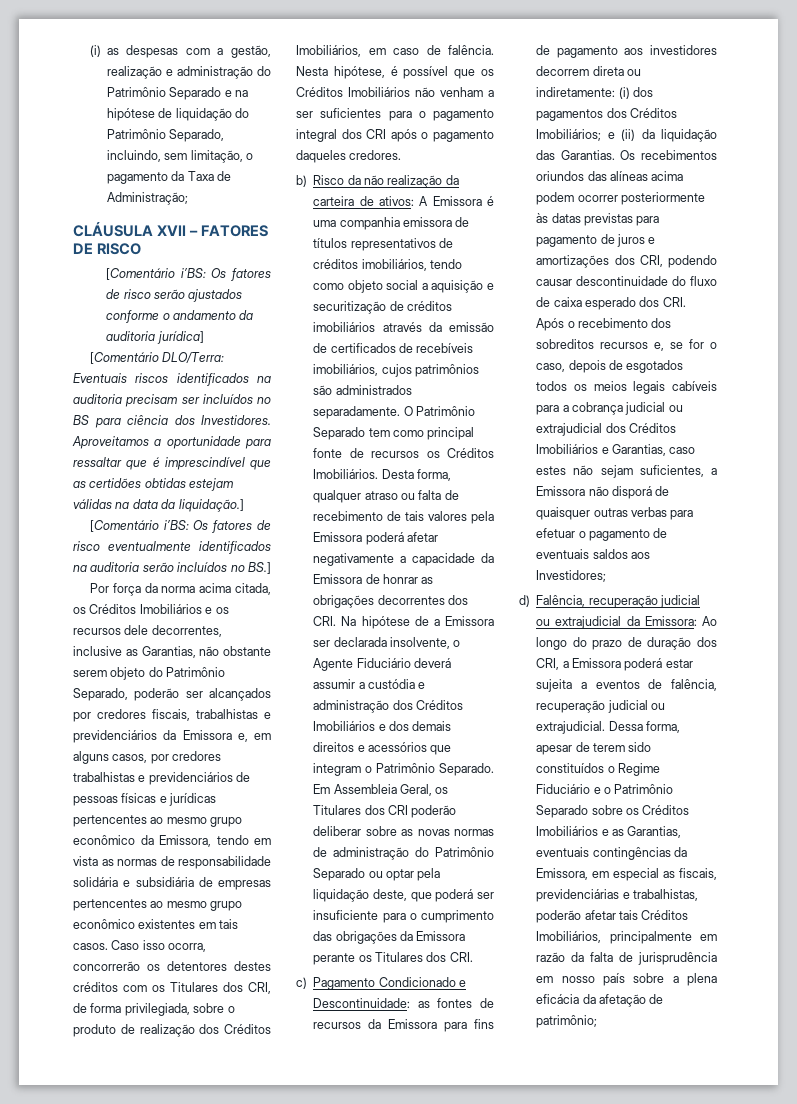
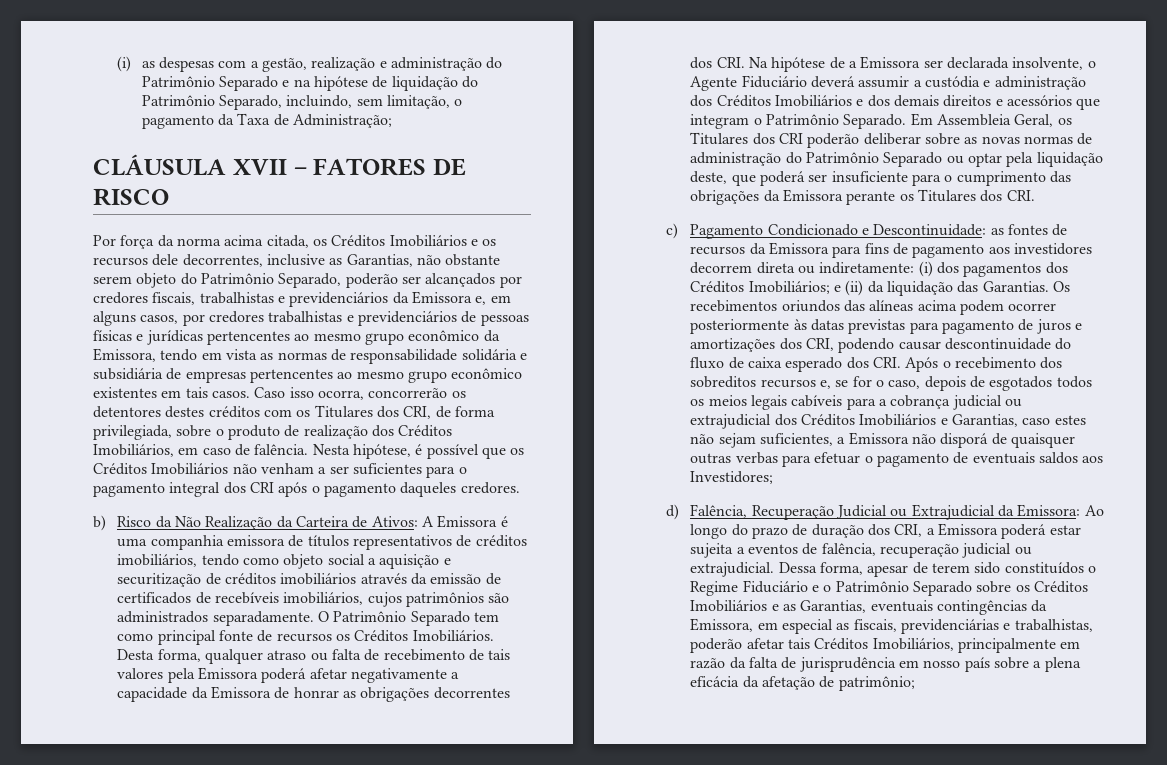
- [Comentário i’BS: Os fatores de risco serão ajustados conforme o andamento da auditoria jurídica]
- [Comentário DLO/Terra: Eventuais riscos identificados na auditoria precisam ser incluídos no BS para ciência dos Investidores. Aproveitamos a oportunidade para ressaltar que é imprescindível que as certidões obtidas estejam válidas na data da liquidação.]
- [Comentário i’BS: Os fatores de risco eventualmente identificados na auditoria serão incluídos no BS.]
- b) Risco da não realização da carteira de ativos: A Emissora é uma companhia emissora de títulos representativos de créditos imobiliários, tendo como objeto social a aquisição e securitização de créditos imobiliários através da emissão de certificados de recebíveis imobiliários, cujos patrimônios são administrados separadamente.
+ b) Risco da Não Realização da Carteira de Ativos: A Emissora é uma companhia emissora de títulos representativos de créditos imobiliários, tendo como objeto social a aquisição e securitização de créditos imobiliários através da emissão de certificados de recebíveis imobiliários, cujos patrimônios são administrados separadamente.
- d) Falência, recuperação judicial ou extrajudicial da Emissora: Ao longo do prazo de duração dos CRI, a Emissora poderá estar sujeita a eventos de falência, recuperação judicial ou extrajudicial.
+ d) Falência, Recuperação Judicial ou Extrajudicial da Emissora: Ao longo do prazo de duração dos CRI, a Emissora poderá estar sujeita a eventos de falência, recuperação judicial ou extrajudicial.

